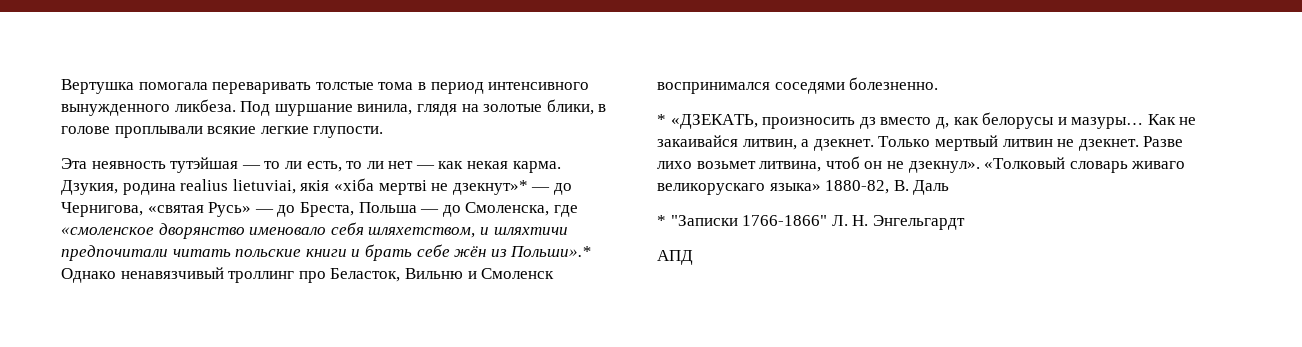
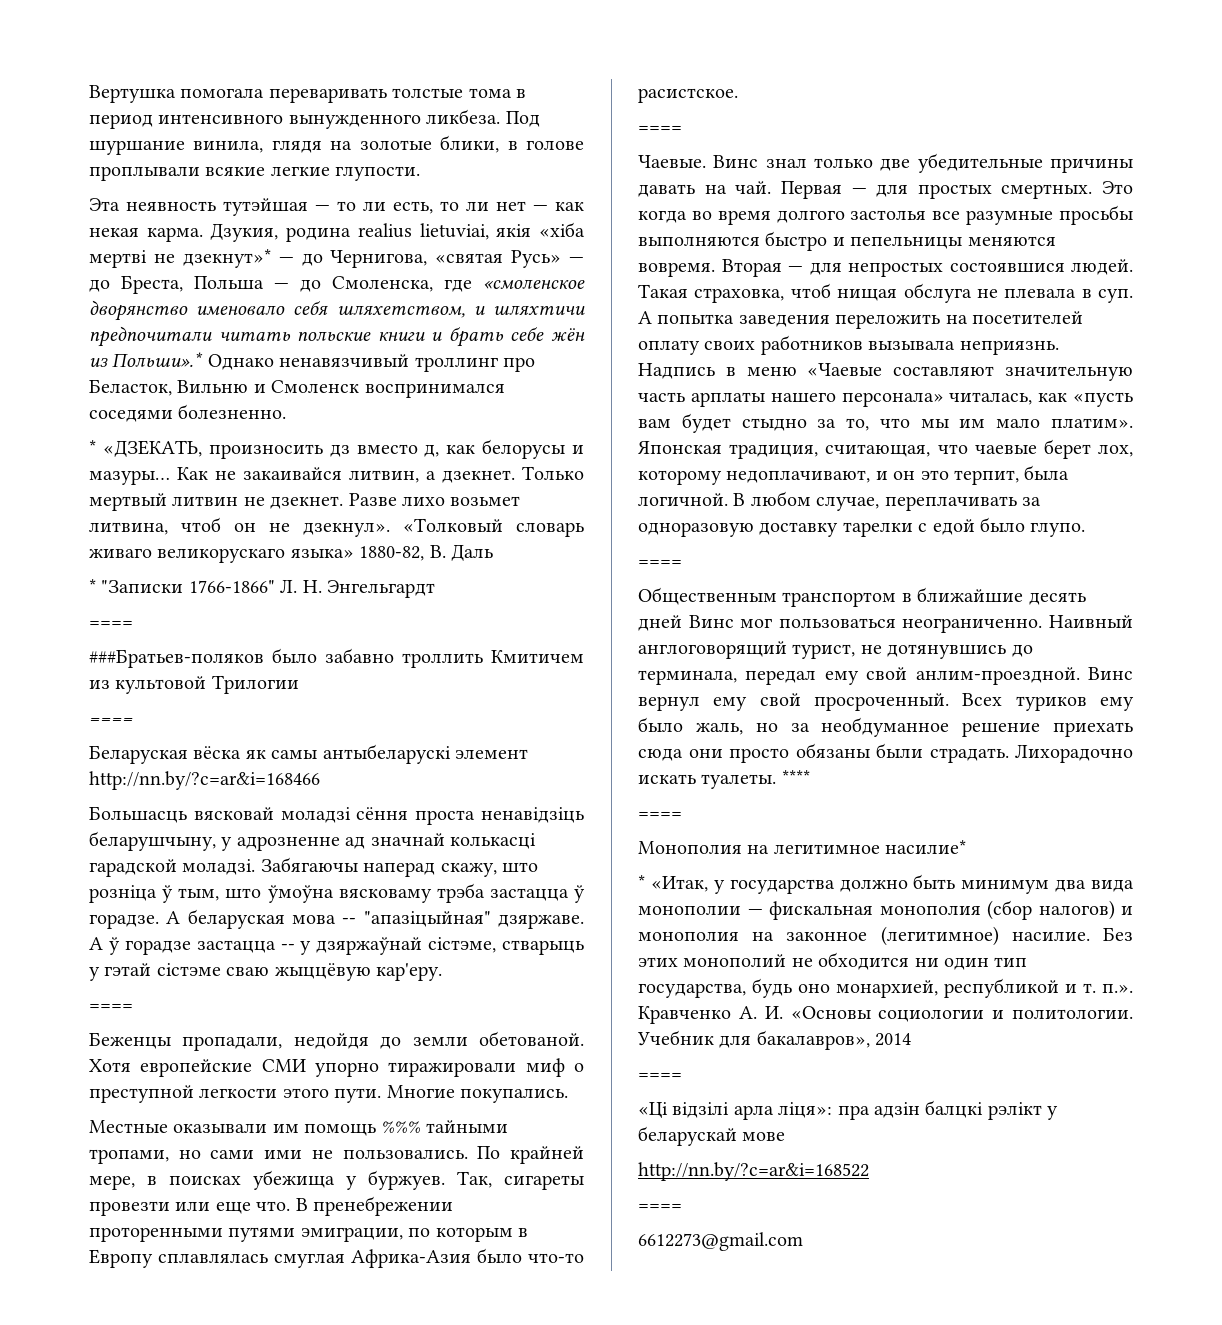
  * "Записки 1766-1866" Л. Н. Энгельгардт
- АПД
+ ====
+ ###Братьев-поляков было забавно троллить Кмитичем из культовой Трилогии
+ ====
+ Беларуская вёска як самы антыбеларускі элемент http://nn.by/?c=ar&i=168466
+ Большасць вясковай моладзі сёння проста ненавідзіць беларушчыну, у адрозненне ад значнай колькасці гарадской моладзі. Забягаючы наперад скажу, што розніца ў тым, што ўмоўна вясковаму трэба застацца ў горадзе. А беларуская мова -- "апазіцыйная" дзяржаве. А ў горадзе застацца -- у дзяржаўнай сістэме, стварыць у гэтай сістэме сваю жыццёвую кар'еру.
+ ====
+ Беженцы пропадали, недойдя до земли обетованой. Хотя европейские СМИ упорно тиражировали миф о преступной легкости этого пути. Многие покупались.
+ Местные оказывали им помощь %%% тайными тропами, но сами ими не пользовались. По крайней мере, в поисках убежища у буржуев. Так, сигареты провезти или еще что. В пренебрежении проторенными путями эмиграции, по которым в Европу сплавлялась смуглая Африка-Азия было что-то расистское.
+ ====
+ Чаевые. Винс знал только две убедительные причины давать на чай. Первая — для простых смертных. Это когда во время долгого застолья все разумные просьбы выполняются быстро и пепельницы меняются вовремя. Вторая — для непростых состоявшися людей. Такая страховка, чтоб нищая обслуга не плевала в суп. А попытка заведения переложить на посетителей оплату своих работников вызывала неприязнь. Надпись в меню «Чаевые составляют значительную часть арплаты нашего персонала» читалась, как «пусть вам будет стыдно за то, что мы им мало платим». Японская традиция, считающая, что чаевые берет лох, которому недоплачивают, и он это терпит, была логичной. В любом случае, переплачивать за одноразовую доставку тарелки с едой было глупо.
+ ====
+ Общественным транспортом в ближайшие десять дней Винс мог пользоваться неограниченно. Наивный англоговорящий турист, не дотянувшись до терминала, передал ему свой анлим-проездной. Винс вернул ему свой просроченный. Всех туриков ему было жаль, но за необдуманное решение приехать сюда они просто обязаны были страдать. Лихорадочно искать туалеты. ****
+ ====
+ Монополия на легитимное насилие*
+ * «Итак, у государства должно быть минимум два вида монополии — фискальная монополия (сбор налогов) и монополия на законное (легитимное) насилие. Без этих монополий не обходится ни один тип государства, будь оно монархией, республикой и т. п.». Кравченко А. И. «Основы социологии и политологии. Учебник для бакалавров», 2014
+ ====
+ «Ці відзілі арла ліця»: пра адзін балцкі рэлікт у беларускай мове
+ http://nn.by/?c=ar&i=168522
+ ====
+ 6612273@gmail.com

